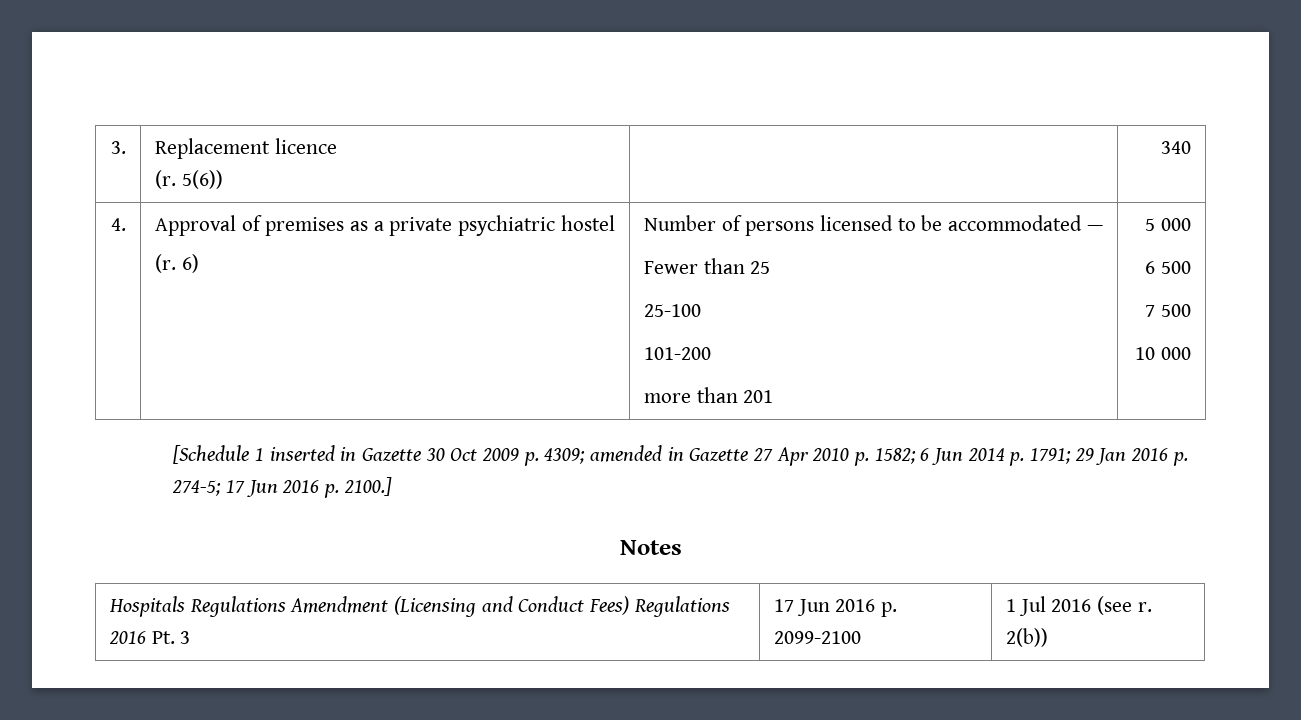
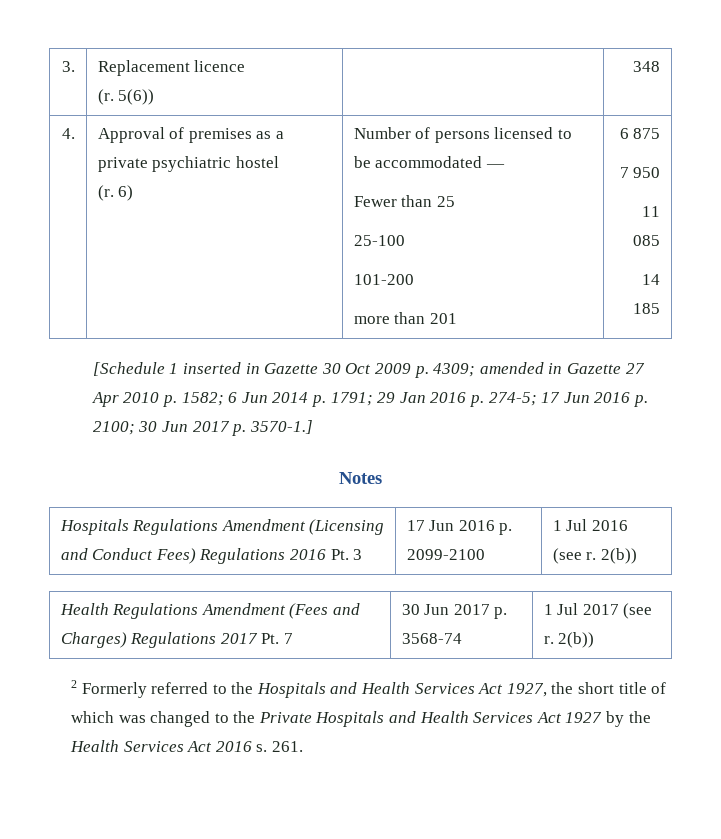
  3. | Replacement licence
- (r. 5(6)) | | 340
+ (r. 5(6)) | | 348
  4. | Approval of premises as a private psychiatric hostel
  (r. 6) | Number of persons licensed to be accommodated —
  Fewer than 25
  25-100
  101-200
- more than 201 | 5 000
- 6 500
- 7 500
- 10 000
+ more than 201 | 6 875
+ 7 950
+ 11 085
+ 14 185
- [Schedule 1 inserted in Gazette 30 Oct 2009 p. 4309; amended in Gazette 27 Apr 2010 p. 1582; 6 Jun 2014 p. 1791; 29 Jan 2016 p. 274-5; 17 Jun 2016 p. 2100.]
+ [Schedule 1 inserted in Gazette 30 Oct 2009 p. 4309; amended in Gazette 27 Apr 2010 p. 1582; 6 Jun 2014 p. 1791; 29 Jan 2016 p. 274-5; 17 Jun 2016 p. 2100; 30 Jun 2017 p. 3570-1.]
+ Health Regulations Amendment (Fees and Charges) Regulations 2017 Pt. 7 | 30 Jun 2017 p. 3568-74 | 1 Jul 2017 (see r. 2(b))
+ 2 Formerly referred to the Hospitals and Health Services Act 1927, the short title of which was changed to the Private Hospitals and Health Services Act 1927 by the Health Services Act 2016 s. 261.

